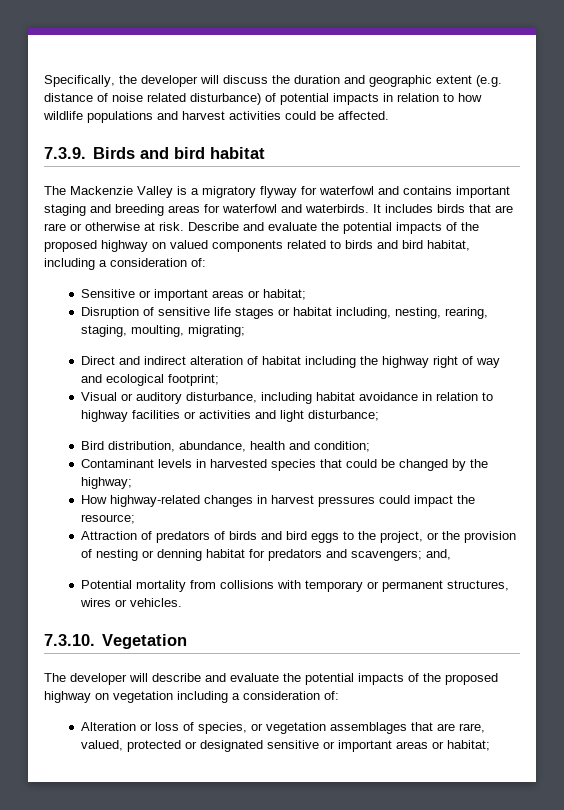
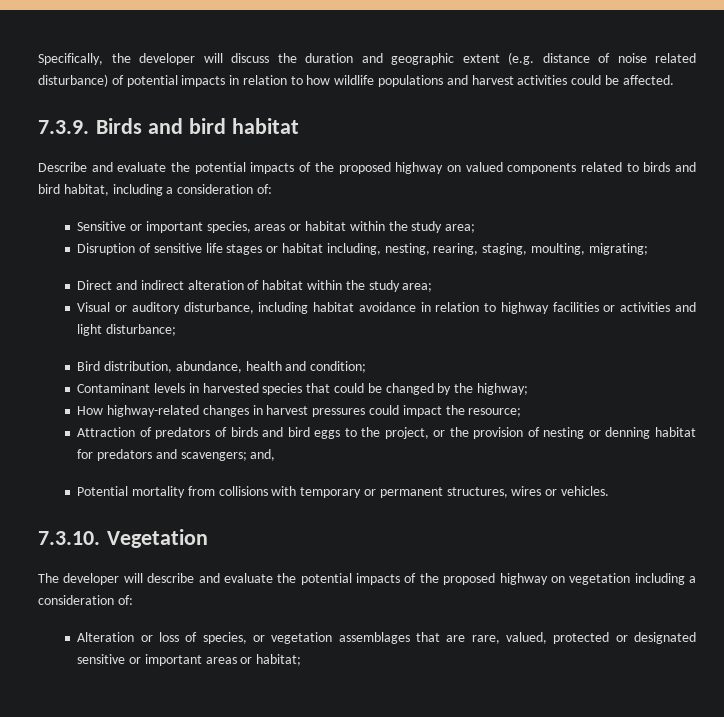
- The Mackenzie Valley is a migratory flyway for waterfowl and contains important staging and breeding areas for waterfowl and waterbirds. It includes birds that are rare or otherwise at risk.
- Sensitive or important areas or habitat;
+ Sensitive or important species, areas or habitat within the study area;
- Direct and indirect alteration of habitat including the highway right of way and ecological footprint;
+ Direct and indirect alteration of habitat within the study area;

